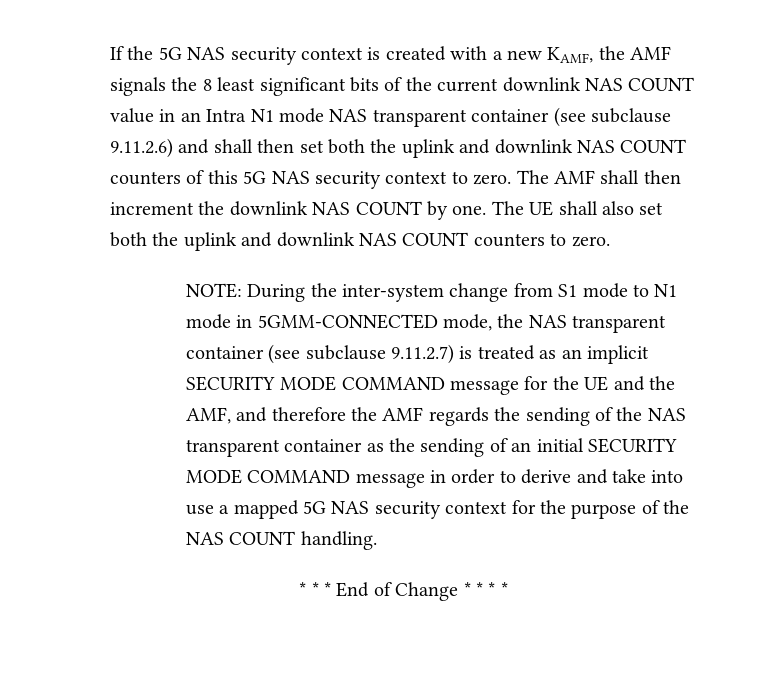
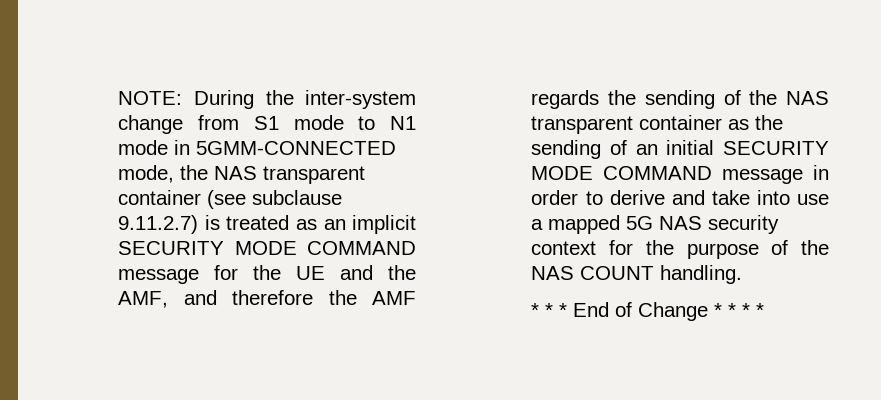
- If the 5G NAS security context is created with a new KAMF, the AMF signals the 8 least significant bits of the current downlink NAS COUNT value in an Intra N1 mode NAS transparent container (see subclause 9.11.2.6) and shall then set both the uplink and downlink NAS COUNT counters of this 5G NAS security context to zero. The AMF shall then increment the downlink NAS COUNT by one. The UE shall also set both the uplink and downlink NAS COUNT counters to zero.

